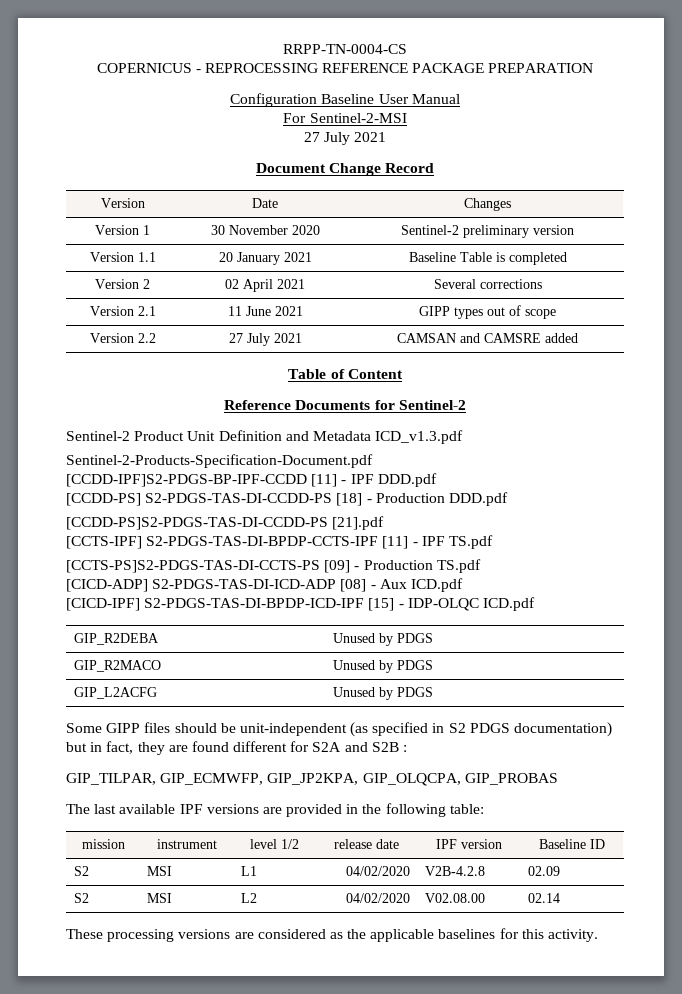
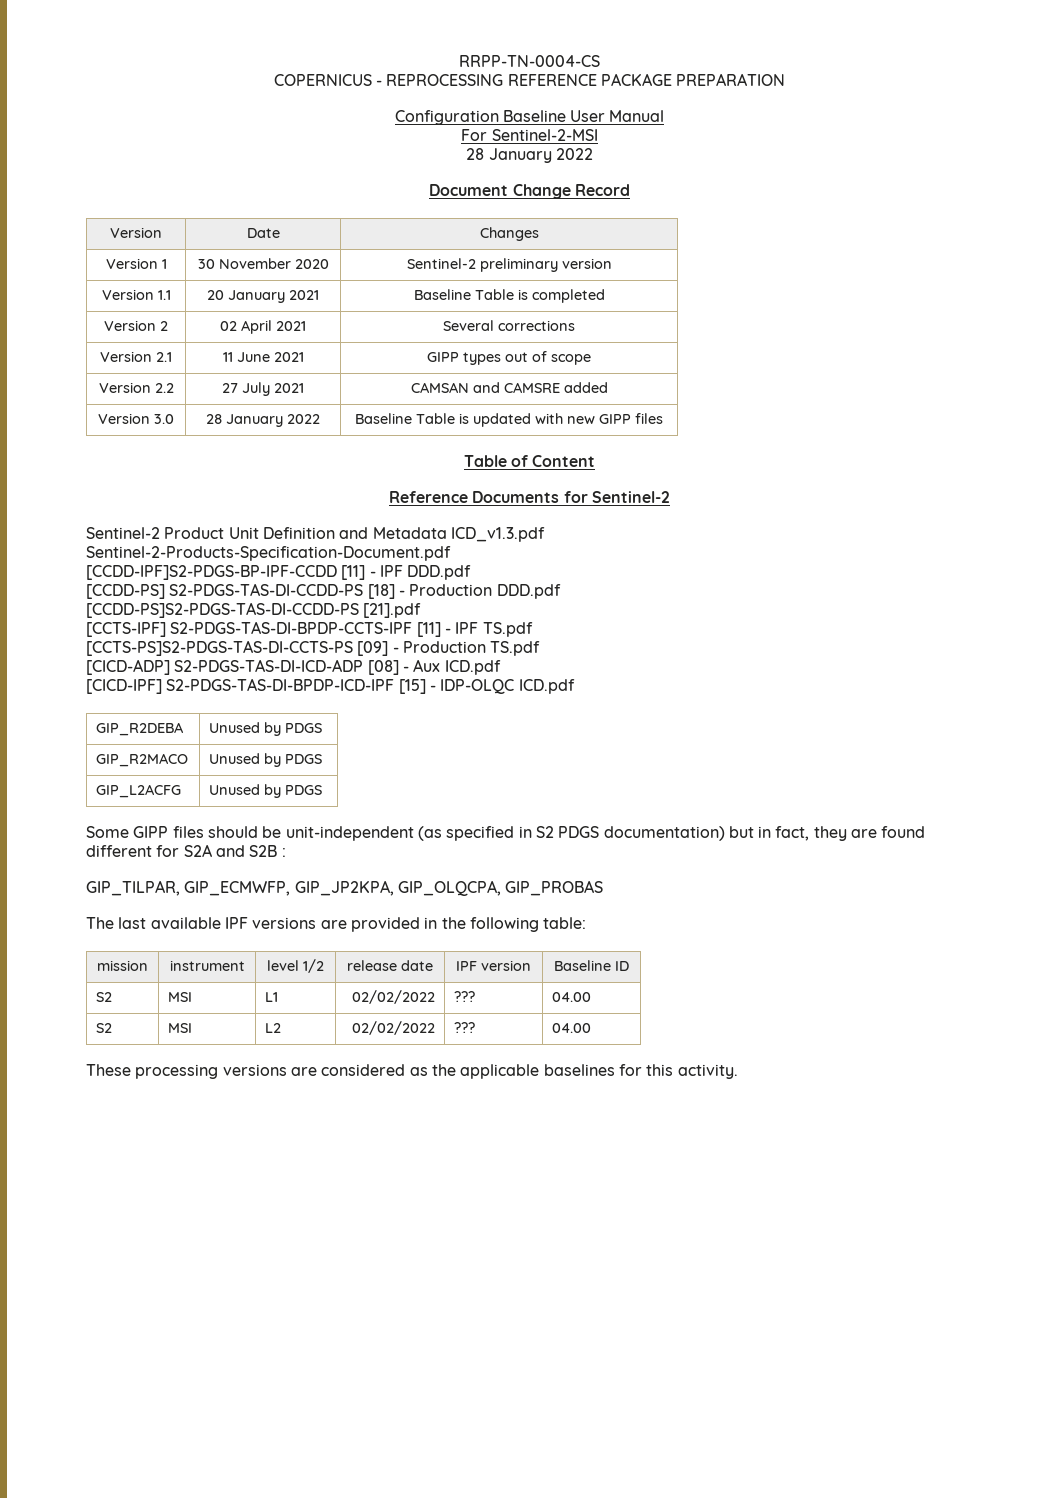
  For Sentinel-2-MSI
- 27 July 2021
+ 28 January 2022
+ Version 3.0 | 28 January 2022 | Baseline Table is updated with new GIPP files
- S2 | MSI | L1 | 04/02/2020 | V2B-4.2.8 | 02.09
+ S2 | MSI | L1 | 02/02/2022 | ??? | 04.00
- S2 | MSI | L2 | 04/02/2020 | V02.08.00 | 02.14
+ S2 | MSI | L2 | 02/02/2022 | ??? | 04.00

